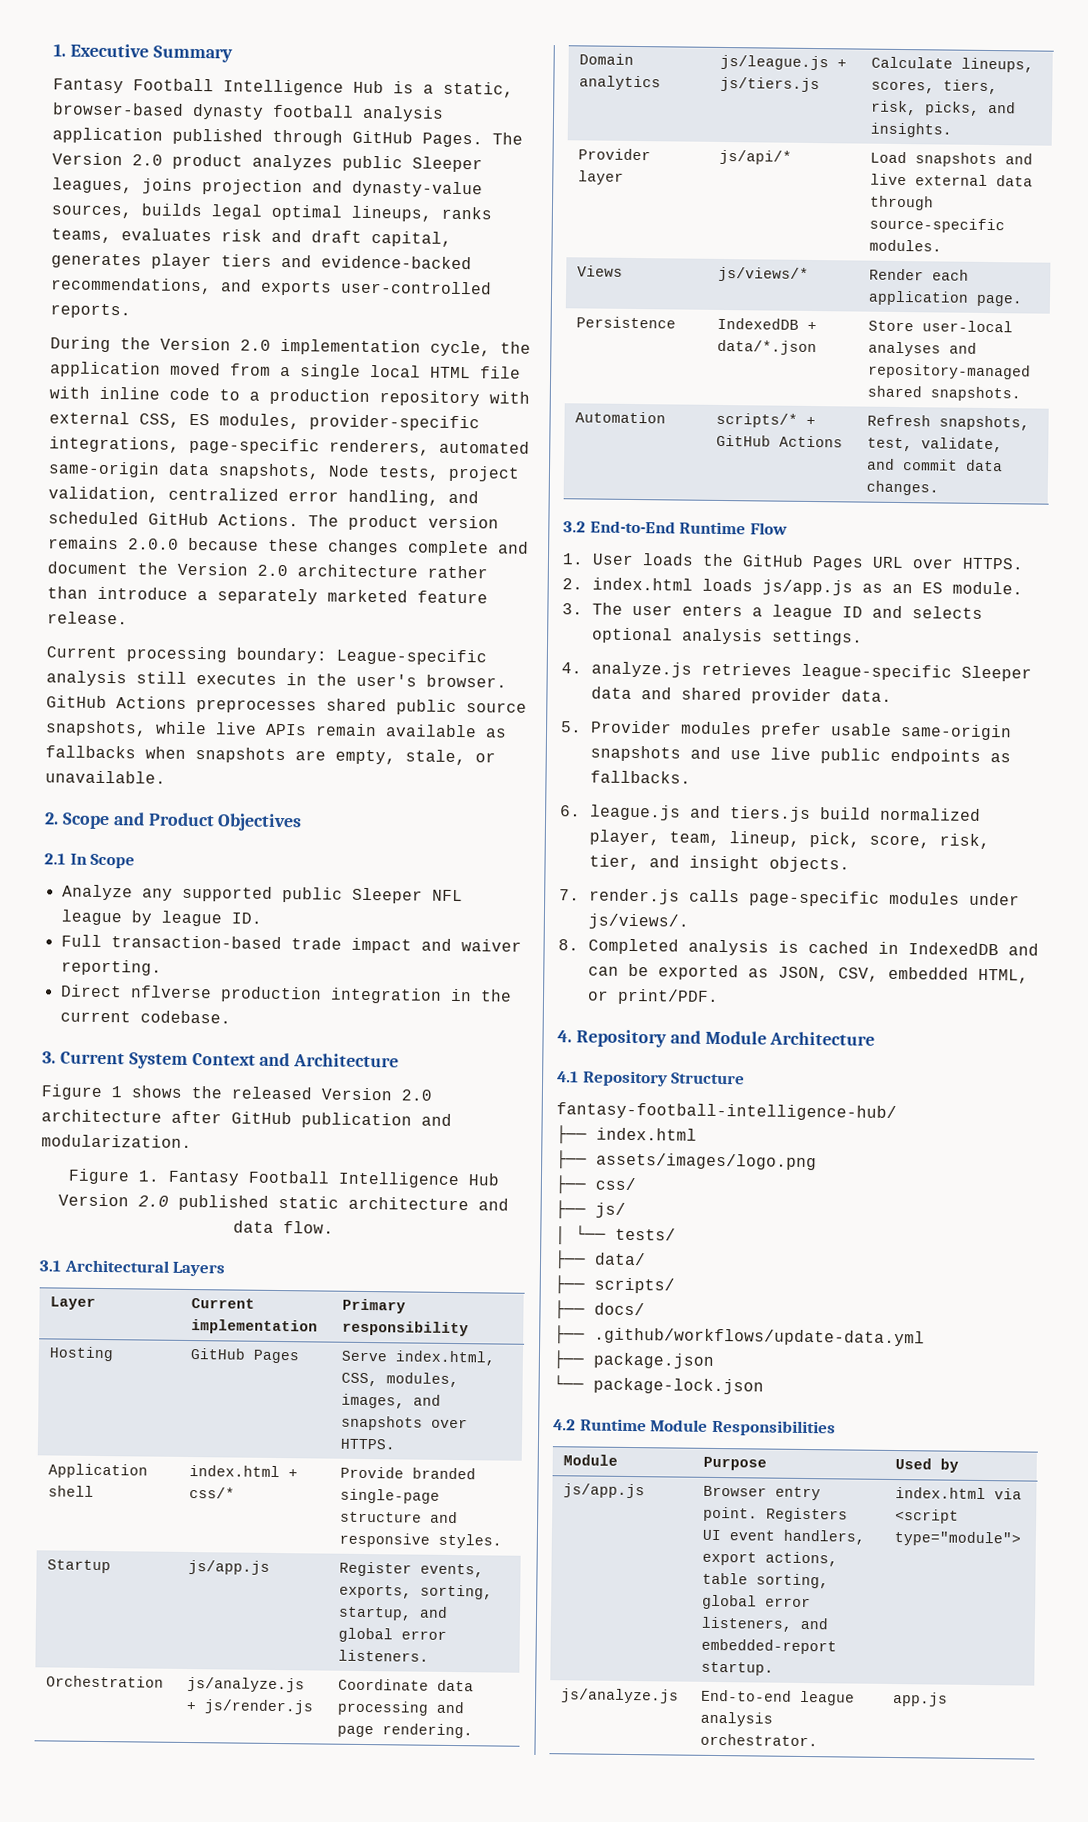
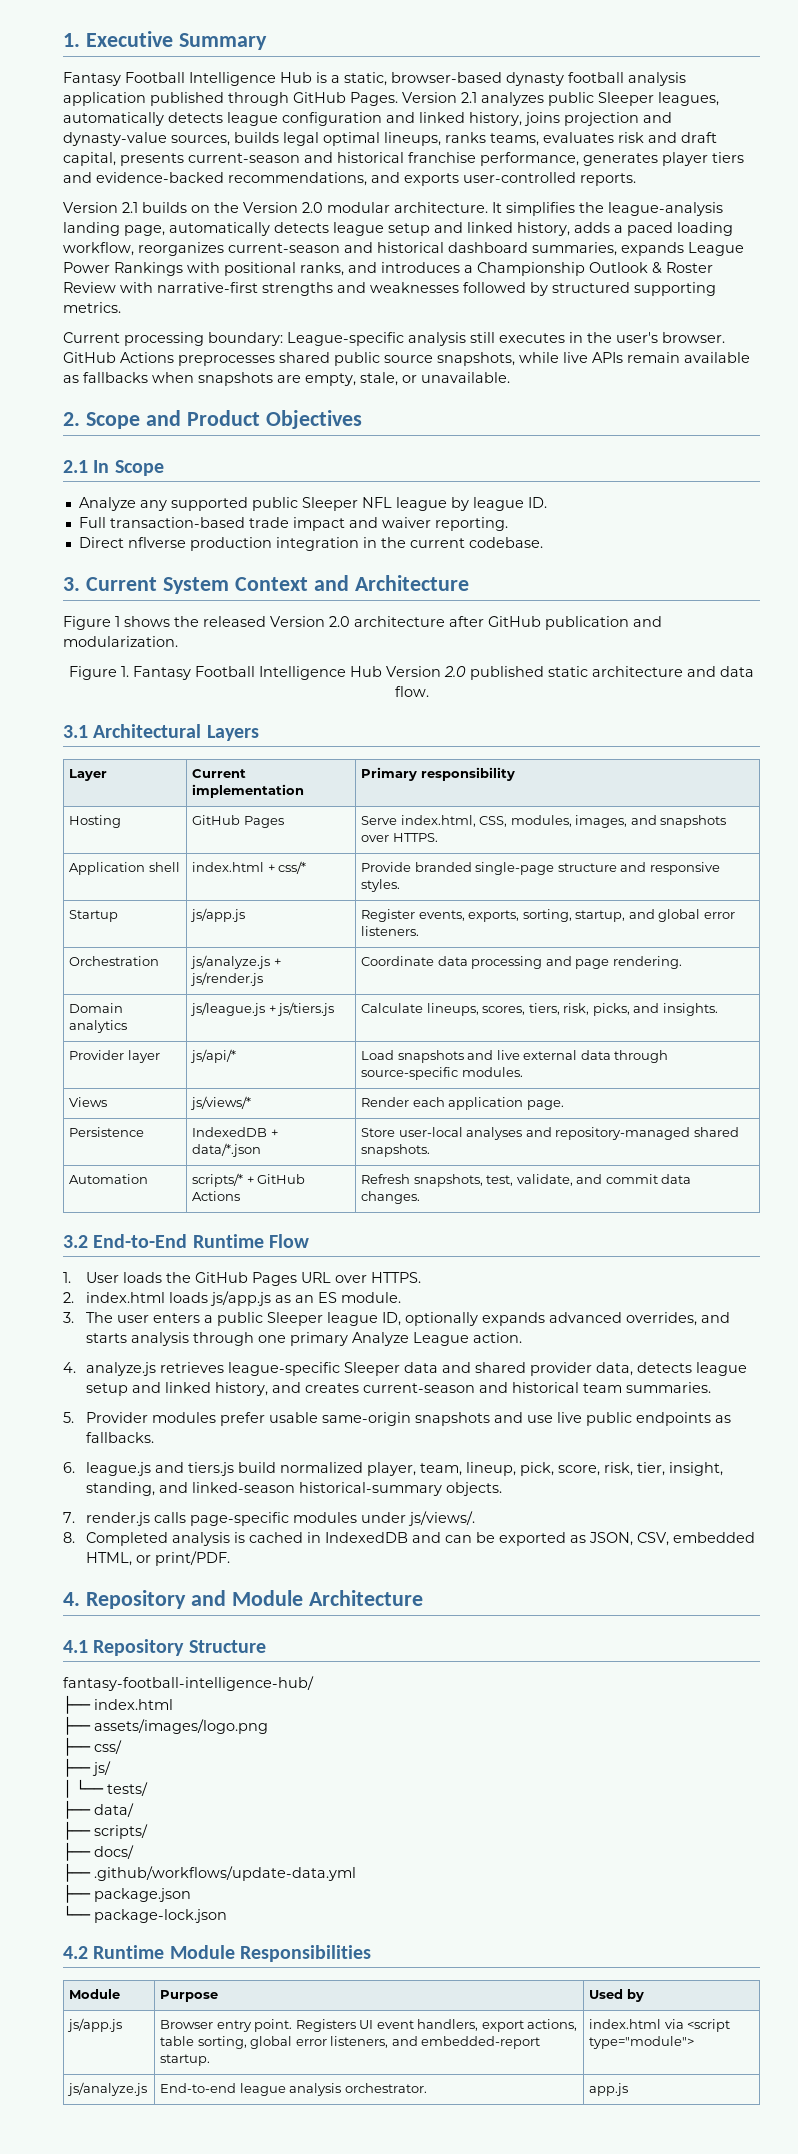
- The Version 2.0 product analyzes public Sleeper leagues, joins projection and dynasty-value sources, builds legal optimal lineups, ranks teams, evaluates risk and draft capital, generates player tiers and evidence-backed recommendations, and exports user-controlled reports.
+ Version 2.1 analyzes public Sleeper leagues, automatically detects league configuration and linked history, joins projection and dynasty-value sources, builds legal optimal lineups, ranks teams, evaluates risk and draft capital, presents current-season and historical franchise performance, generates player tiers and evidence-backed recommendations, and exports user-controlled reports.
- During the Version 2.0 implementation cycle, the application moved from a single local HTML file with inline code to a production repository with external CSS, ES modules, provider-specific integrations, page-specific renderers, automated same-origin data snapshots, Node tests, project validation, centralized error handling, and scheduled GitHub Actions. The product version remains 2.0.0 because these changes complete and document the Version 2.0 architecture rather than introduce a separately marketed feature release.
+ Version 2.1 builds on the Version 2.0 modular architecture. It simplifies the league-analysis landing page, automatically detects league setup and linked history, adds a paced loading workflow, reorganizes current-season and historical dashboard summaries, expands League Power Rankings with positional ranks, and introduces a Championship Outlook & Roster Review with narrative-first strengths and weaknesses followed by structured supporting metrics.
- 3. The user enters a league ID and selects optional analysis settings.
+ 3. The user enters a public Sleeper league ID, optionally expands advanced overrides, and starts analysis through one primary Analyze League action.
- 4. analyze.js retrieves league-specific Sleeper data and shared provider data.
+ 4. analyze.js retrieves league-specific Sleeper data and shared provider data, detects league setup and linked history, and creates current-season and historical team summaries.
- 6. league.js and tiers.js build normalized player, team, lineup, pick, score, risk, tier, and insight objects.
+ 6. league.js and tiers.js build normalized player, team, lineup, pick, score, risk, tier, insight, standing, and linked-season historical-summary objects.

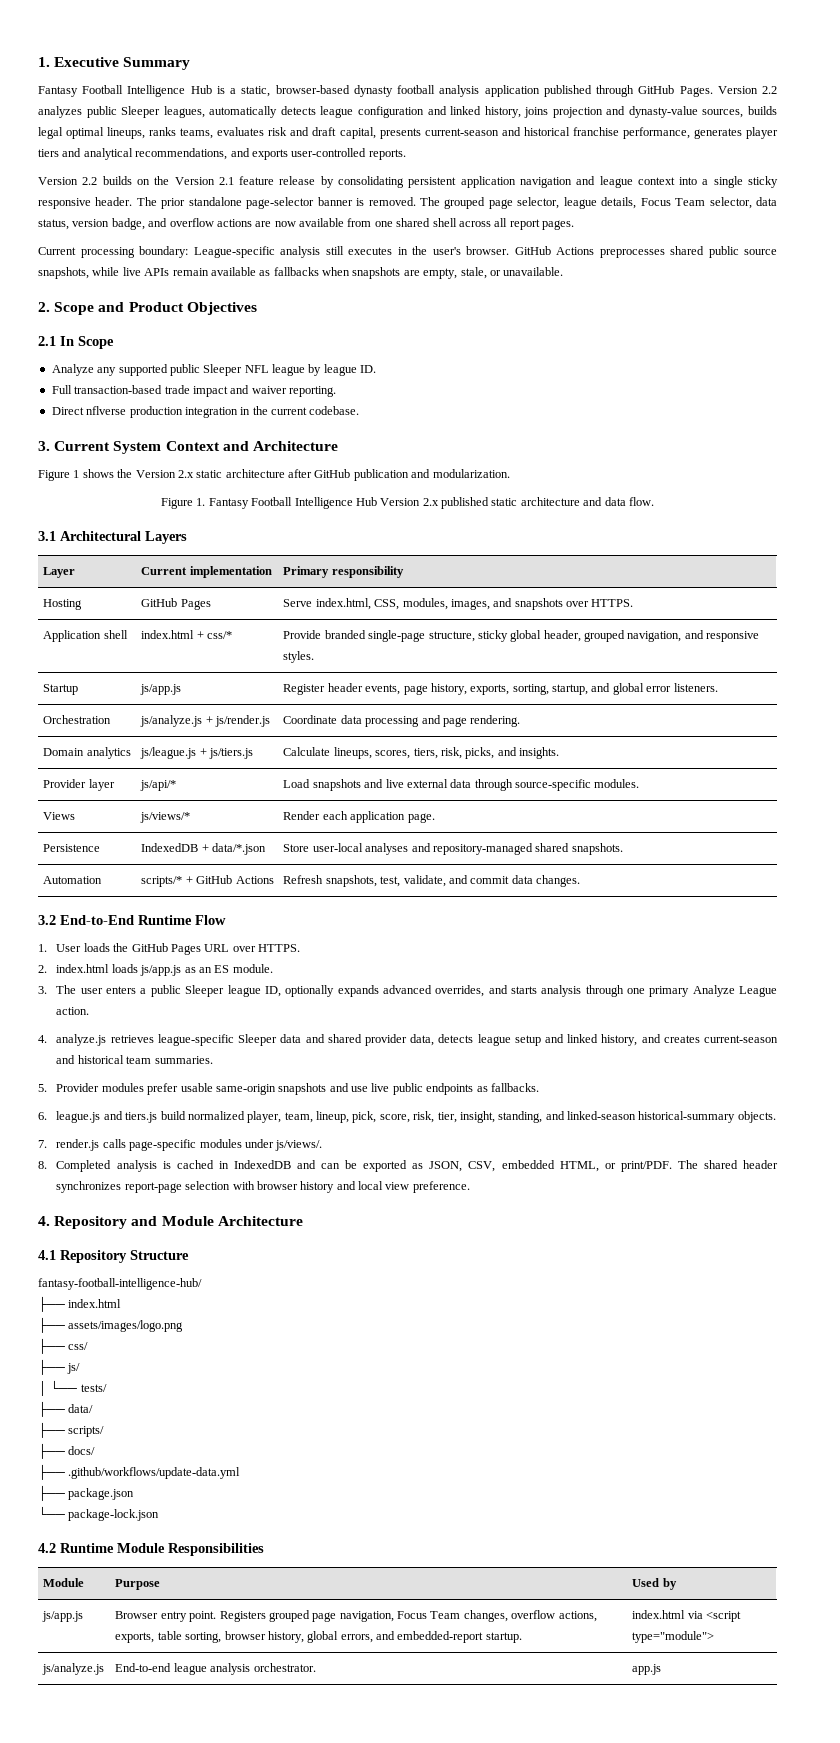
- Version 2.1 analyzes public Sleeper leagues, automatically detects league configuration and linked history, joins projection and dynasty-value sources, builds legal optimal lineups, ranks teams, evaluates risk and draft capital, presents current-season and historical franchise performance, generates player tiers and evidence-backed recommendations, and exports user-controlled reports.
+ Version 2.2 analyzes public Sleeper leagues, automatically detects league configuration and linked history, joins projection and dynasty-value sources, builds legal optimal lineups, ranks teams, evaluates risk and draft capital, presents current-season and historical franchise performance, generates player tiers and analytical recommendations, and exports user-controlled reports.
- Version 2.1 builds on the Version 2.0 modular architecture. It simplifies the league-analysis landing page, automatically detects league setup and linked history, adds a paced loading workflow, reorganizes current-season and historical dashboard summaries, expands League Power Rankings with positional ranks, and introduces a Championship Outlook & Roster Review with narrative-first strengths and weaknesses followed by structured supporting metrics.
+ Version 2.2 builds on the Version 2.1 feature release by consolidating persistent application navigation and league context into a single sticky responsive header. The prior standalone page-selector banner is removed. The grouped page selector, league details, Focus Team selector, data status, version badge, and overflow actions are now available from one shared shell across all report pages.
- Figure 1 shows the released Version 2.0 architecture after GitHub publication and modularization.
+ Figure 1 shows the Version 2.x static architecture after GitHub publication and modularization.
- Figure 1. Fantasy Football Intelligence Hub Version 2.0 published static architecture and data flow.
+ Figure 1. Fantasy Football Intelligence Hub Version 2.x published static architecture and data flow.
- Application shell | index.html + css/* | Provide branded single-page structure and responsive styles.
+ Application shell | index.html + css/* | Provide branded single-page structure, sticky global header, grouped navigation, and responsive styles.
- Startup | js/app.js | Register events, exports, sorting, startup, and global error listeners.
+ Startup | js/app.js | Register header events, page history, exports, sorting, startup, and global error listeners.
+ The shared header synchronizes report-page selection with browser history and local view preference.
- js/app.js | Browser entry point. Registers UI event handlers, export actions, table sorting, global error listeners, and embedded-report startup. | index.html via <script type="module">
+ js/app.js | Browser entry point. Registers grouped page navigation, Focus Team changes, overflow actions, exports, table sorting, browser history, global errors, and embedded-report startup. | index.html via <script type="module">

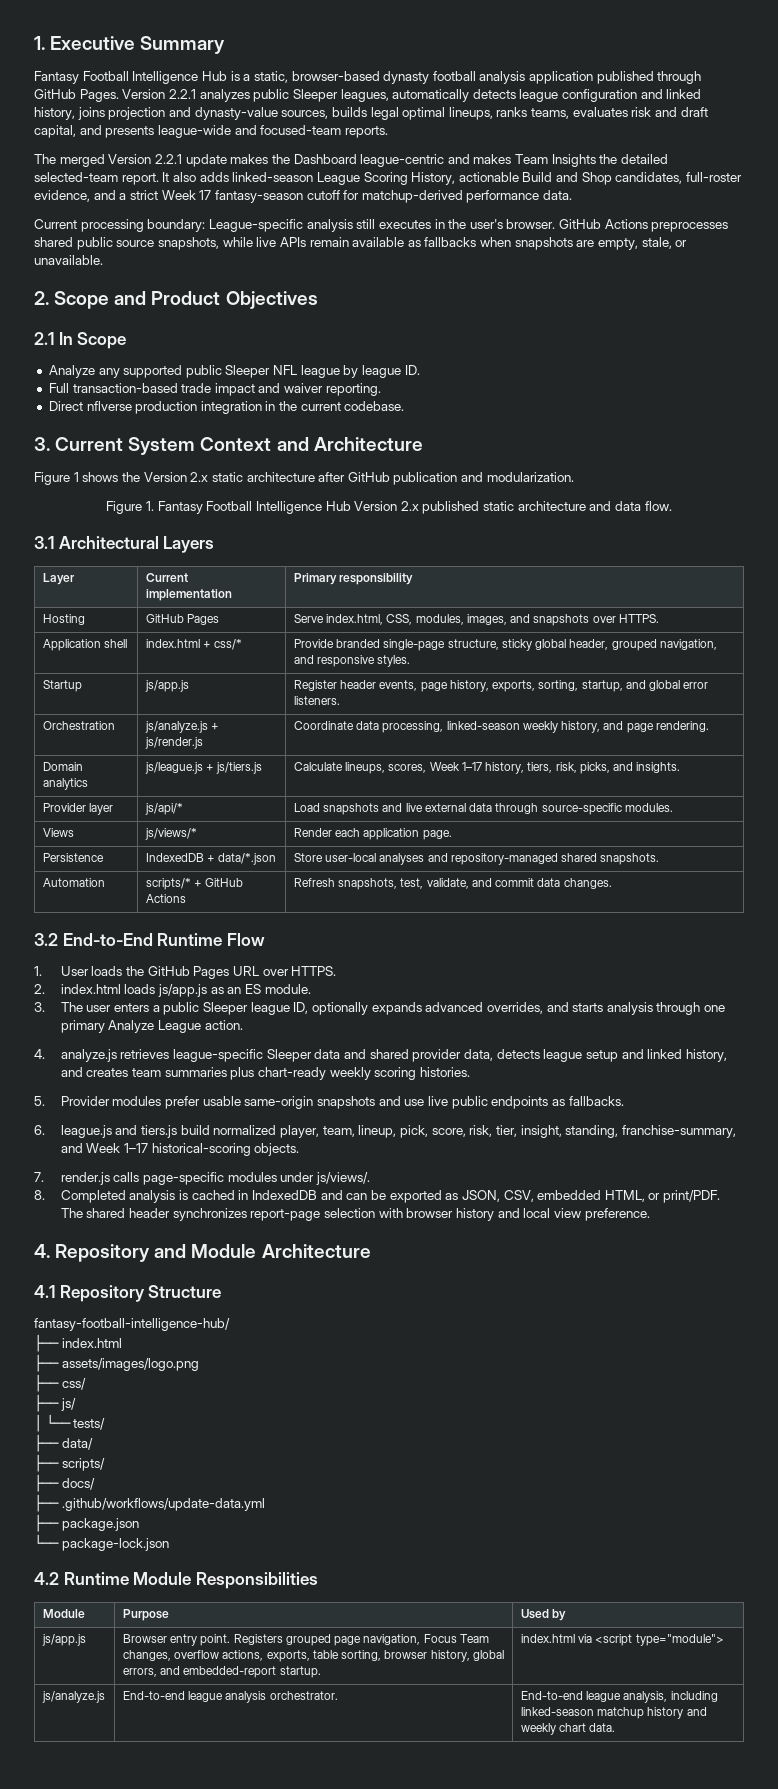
- Version 2.2 analyzes public Sleeper leagues, automatically detects league configuration and linked history, joins projection and dynasty-value sources, builds legal optimal lineups, ranks teams, evaluates risk and draft capital, presents current-season and historical franchise performance, generates player tiers and analytical recommendations, and exports user-controlled reports.
- Version 2.2 builds on the Version 2.1 feature release by consolidating persistent application navigation and league context into a single sticky responsive header. The prior standalone page-selector banner is removed. The grouped page selector, league details, Focus Team selector, data status, version badge, and overflow actions are now available from one shared shell across all report pages.
+ Version 2.2.1 analyzes public Sleeper leagues, automatically detects league configuration and linked history, joins projection and dynasty-value sources, builds legal optimal lineups, ranks teams, evaluates risk and draft capital, and presents league-wide and focused-team reports.
+ The merged Version 2.2.1 update makes the Dashboard league-centric and makes Team Insights the detailed selected-team report. It also adds linked-season League Scoring History, actionable Build and Shop candidates, full-roster evidence, and a strict Week 17 fantasy-season cutoff for matchup-derived performance data.
- Orchestration | js/analyze.js + js/render.js | Coordinate data processing and page rendering.
+ Orchestration | js/analyze.js + js/render.js | Coordinate data processing, linked-season weekly history, and page rendering.
- Domain analytics | js/league.js + js/tiers.js | Calculate lineups, scores, tiers, risk, picks, and insights.
+ Domain analytics | js/league.js + js/tiers.js | Calculate lineups, scores, Week 1–17 history, tiers, risk, picks, and insights.
- 4. analyze.js retrieves league-specific Sleeper data and shared provider data, detects league setup and linked history, and creates current-season and historical team summaries.
+ 4. analyze.js retrieves league-specific Sleeper data and shared provider data, detects league setup and linked history, and creates team summaries plus chart-ready weekly scoring histories.
- 6. league.js and tiers.js build normalized player, team, lineup, pick, score, risk, tier, insight, standing, and linked-season historical-summary objects.
+ 6. league.js and tiers.js build normalized player, team, lineup, pick, score, risk, tier, insight, standing, franchise-summary, and Week 1–17 historical-scoring objects.
- js/analyze.js | End-to-end league analysis orchestrator. | app.js
+ js/analyze.js | End-to-end league analysis orchestrator. | End-to-end league analysis, including linked-season matchup history and weekly chart data.

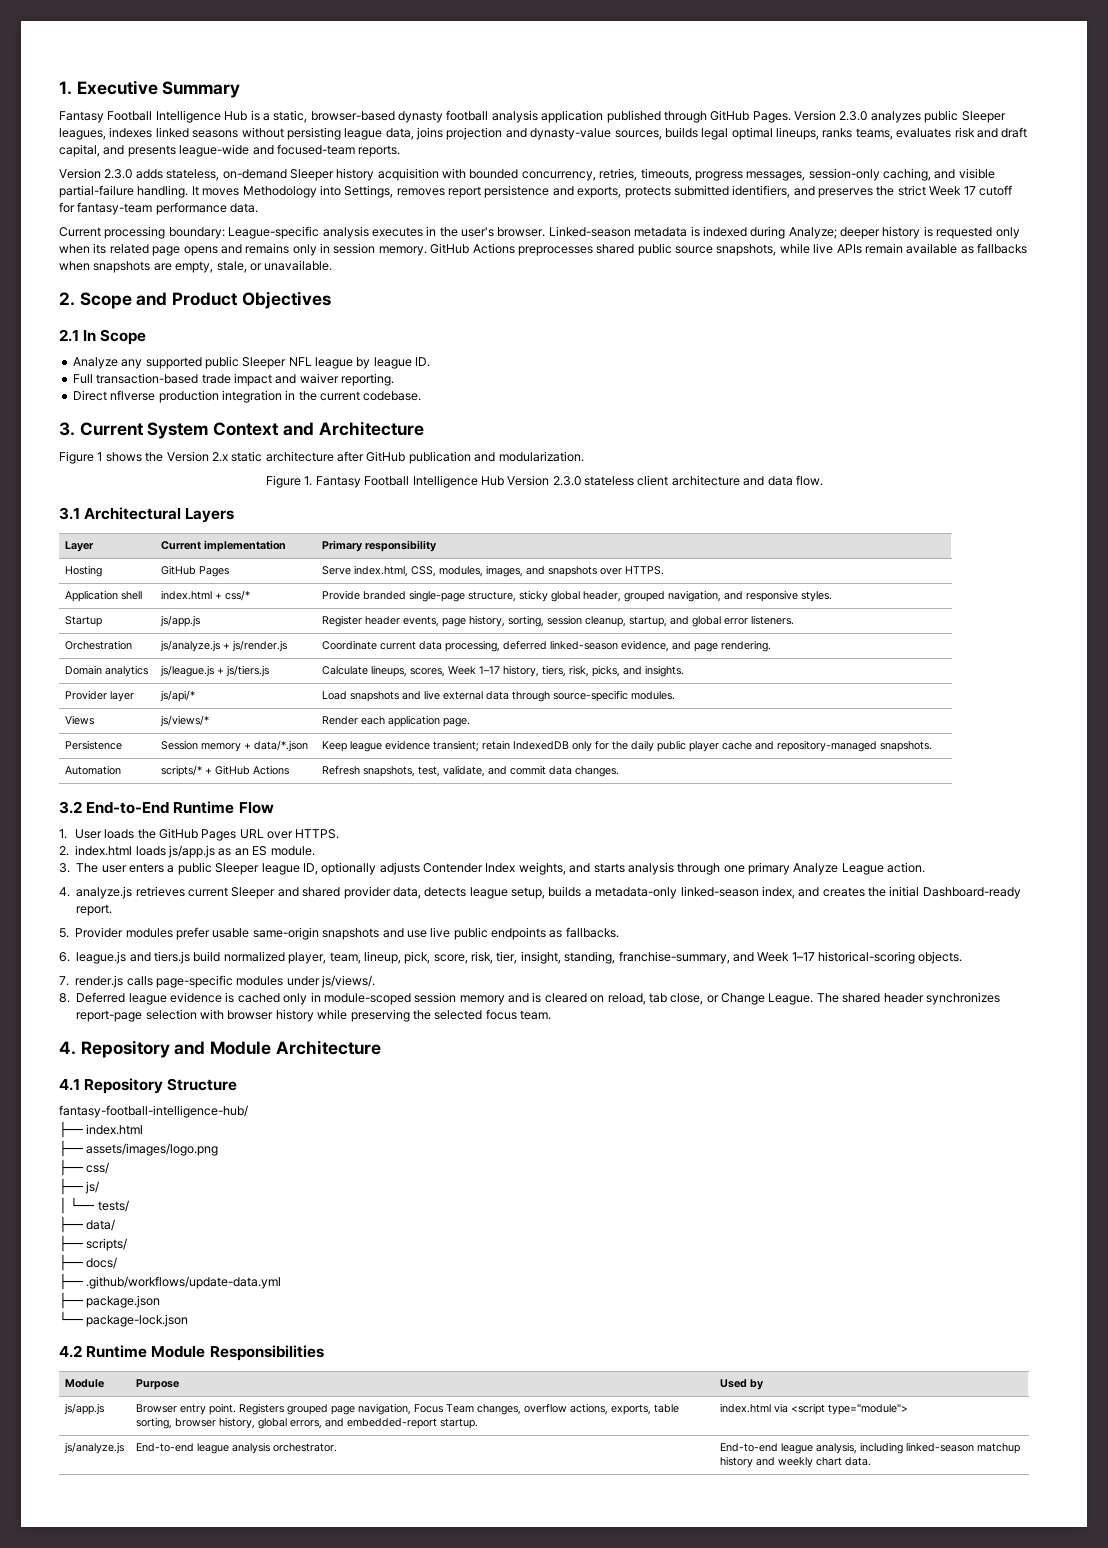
- Version 2.2.1 analyzes public Sleeper leagues, automatically detects league configuration and linked history, joins projection and dynasty-value sources, builds legal optimal lineups, ranks teams, evaluates risk and draft capital, and presents league-wide and focused-team reports.
+ Version 2.3.0 analyzes public Sleeper leagues, indexes linked seasons without persisting league data, joins projection and dynasty-value sources, builds legal optimal lineups, ranks teams, evaluates risk and draft capital, and presents league-wide and focused-team reports.
- The merged Version 2.2.1 update makes the Dashboard league-centric and makes Team Insights the detailed selected-team report. It also adds linked-season League Scoring History, actionable Build and Shop candidates, full-roster evidence, and a strict Week 17 fantasy-season cutoff for matchup-derived performance data.
+ Version 2.3.0 adds stateless, on-demand Sleeper history acquisition with bounded concurrency, retries, timeouts, progress messages, session-only caching, and visible partial-failure handling. It moves Methodology into Settings, removes report persistence and exports, protects submitted identifiers, and preserves the strict Week 17 cutoff for fantasy-team performance data.
- Current processing boundary: League-specific analysis still executes in the user's browser.
+ Current processing boundary: League-specific analysis executes in the user's browser.
+ Linked-season metadata is indexed during Analyze; deeper history is requested only when its related page opens and remains only in session memory.
- Figure 1. Fantasy Football Intelligence Hub Version 2.x published static architecture and data flow.
+ Figure 1. Fantasy Football Intelligence Hub Version 2.3.0 stateless client architecture and data flow.
- Startup | js/app.js | Register header events, page history, exports, sorting, startup, and global error listeners.
+ Startup | js/app.js | Register header events, page history, sorting, session cleanup, startup, and global error listeners.
- Orchestration | js/analyze.js + js/render.js | Coordinate data processing, linked-season weekly history, and page rendering.
+ Orchestration | js/analyze.js + js/render.js | Coordinate current data processing, deferred linked-season evidence, and page rendering.
- Persistence | IndexedDB + data/*.json | Store user-local analyses and repository-managed shared snapshots.
+ Persistence | Session memory + data/*.json | Keep league evidence transient; retain IndexedDB only for the daily public player cache and repository-managed snapshots.
- 3. The user enters a public Sleeper league ID, optionally expands advanced overrides, and starts analysis through one primary Analyze League action.
+ 3. The user enters a public Sleeper league ID, optionally adjusts Contender Index weights, and starts analysis through one primary Analyze League action.
- 4. analyze.js retrieves league-specific Sleeper data and shared provider data, detects league setup and linked history, and creates team summaries plus chart-ready weekly scoring histories.
+ 4. analyze.js retrieves current Sleeper and shared provider data, detects league setup, builds a metadata-only linked-season index, and creates the initial Dashboard-ready report.
- 8. Completed analysis is cached in IndexedDB and can be exported as JSON, CSV, embedded HTML, or print/PDF.
+ 8. Deferred league evidence is cached only in module-scoped session memory and is cleared on reload, tab close, or Change League.
- The shared header synchronizes report-page selection with browser history and local view preference.
+ The shared header synchronizes report-page selection with browser history while preserving the selected focus team.

